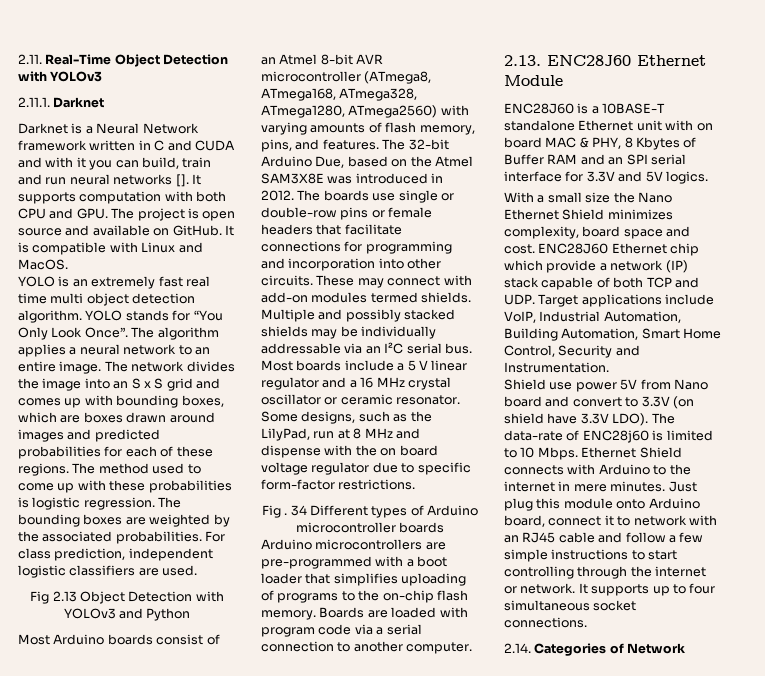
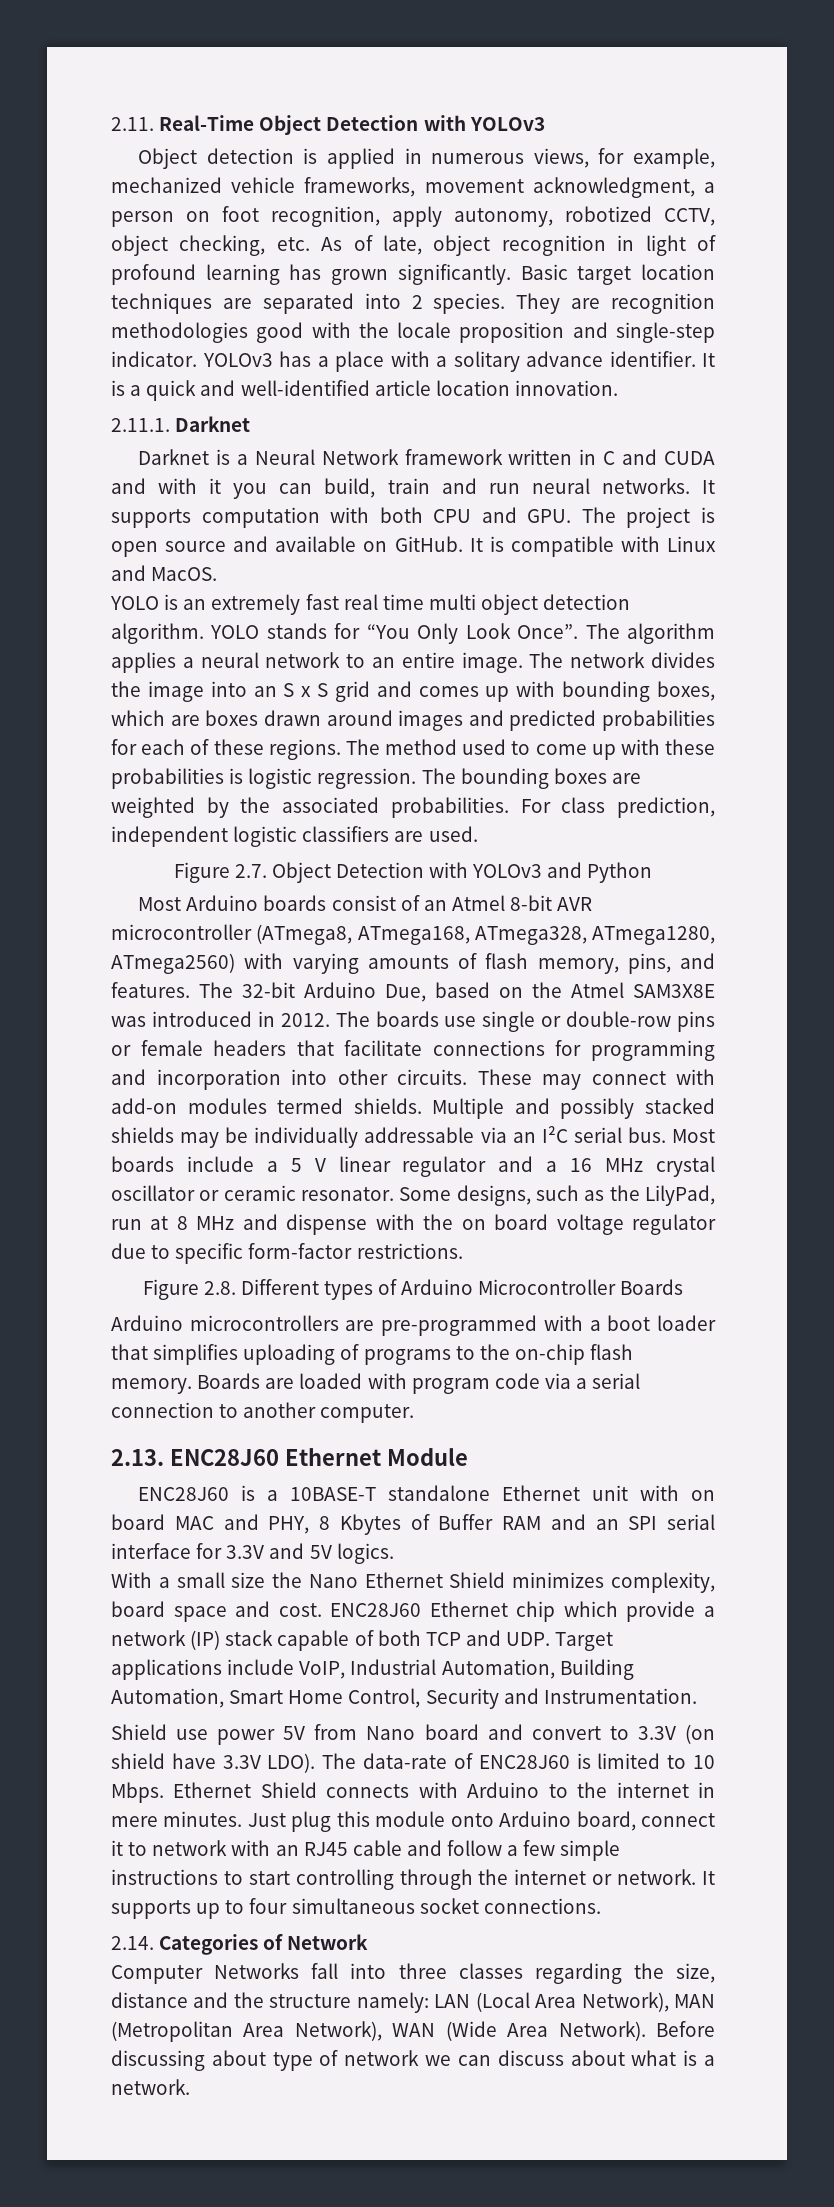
+ Object detection is applied in numerous views, for example, mechanized vehicle frameworks, movement acknowledgment, a person on foot recognition, apply autonomy, robotized CCTV, object checking, etc. As of late, object recognition in light of profound learning has grown significantly. Basic target location techniques are separated into 2 species. They are recognition methodologies good with the locale proposition and single-step indicator. YOLOv3 has a place with a solitary advance identifier. It is a quick and well-identified article location innovation.
- Darknet is a Neural Network framework written in C and CUDA and with it you can build, train and run neural networks [].
+ Darknet is a Neural Network framework written in C and CUDA and with it you can build, train and run neural networks.
- Fig 2.13 Object Detection with YOLOv3 and Python
+ Figure 2.7. Object Detection with YOLOv3 and Python
- Fig . 34 Different types of Arduino microcontroller boards
+ Figure 2.8. Different types of Arduino Microcontroller Boards
- ENC28J60 is a 10BASE-T standalone Ethernet unit with on board MAC & PHY, 8 Kbytes of Buffer RAM and an SPI serial interface for 3.3V and 5V logics.
+ ENC28J60 is a 10BASE-T standalone Ethernet unit with on board MAC and PHY, 8 Kbytes of Buffer RAM and an SPI serial interface for 3.3V and 5V logics.
- The data-rate of ENC28j60 is limited to 10 Mbps.
+ The data-rate of ENC28J60 is limited to 10 Mbps.
+ Computer Networks fall into three classes regarding the size, distance and the structure namely: LAN (Local Area Network), MAN (Metropolitan Area Network), WAN (Wide Area Network). Before discussing about type of network we can discuss about what is a network.

